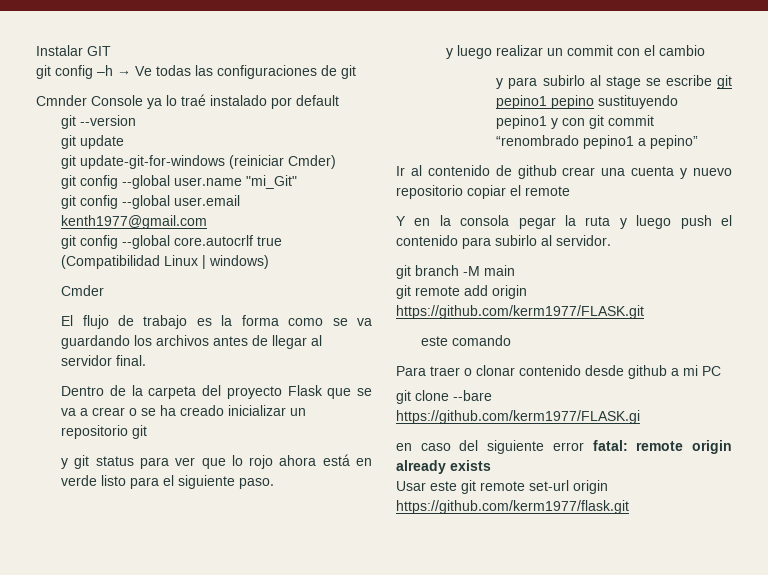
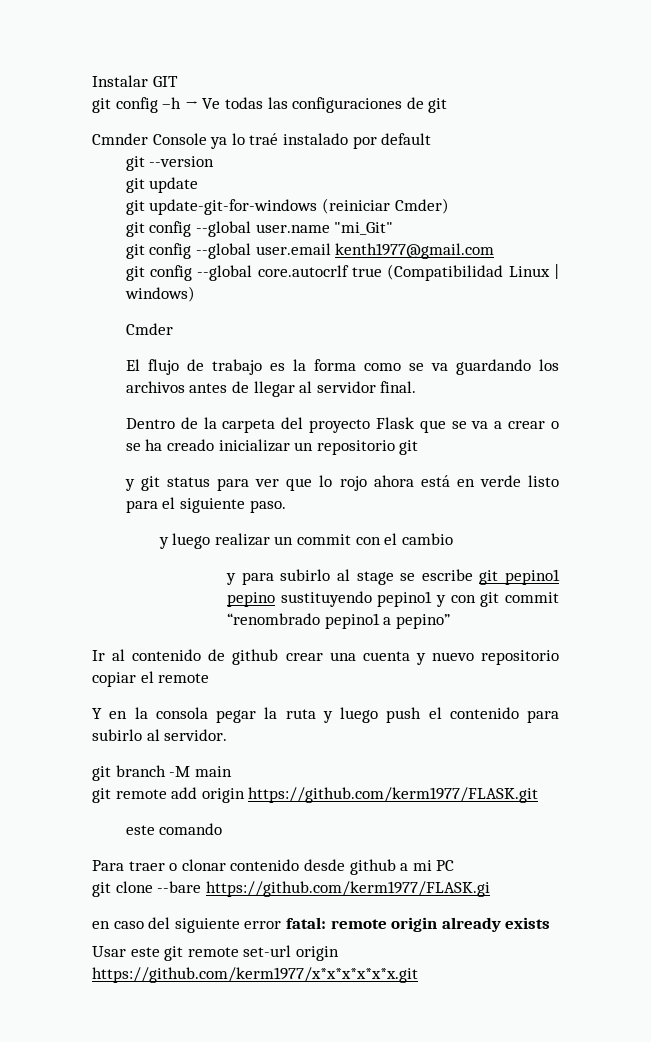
- Usar este git remote set-url origin https://github.com/kerm1977/flask.git
+ Usar este git remote set-url origin https://github.com/kerm1977/x*x*x*x*x*x.git

